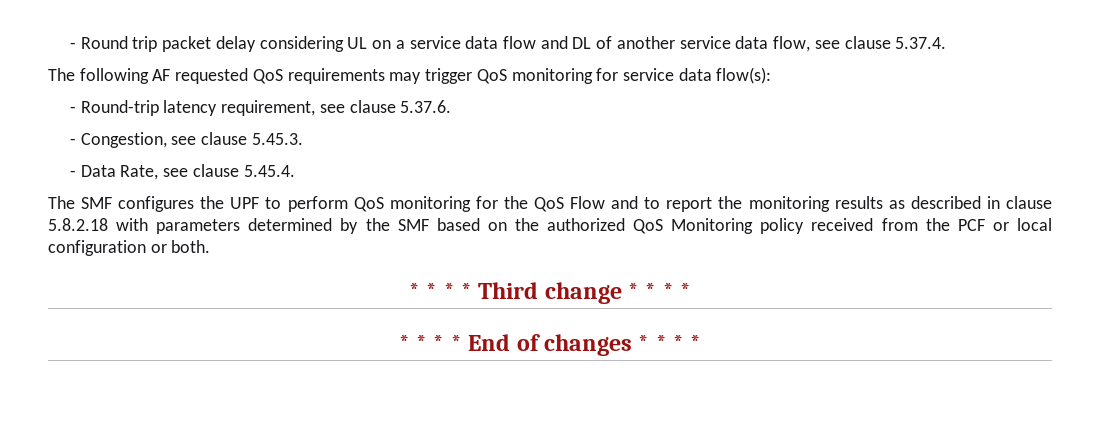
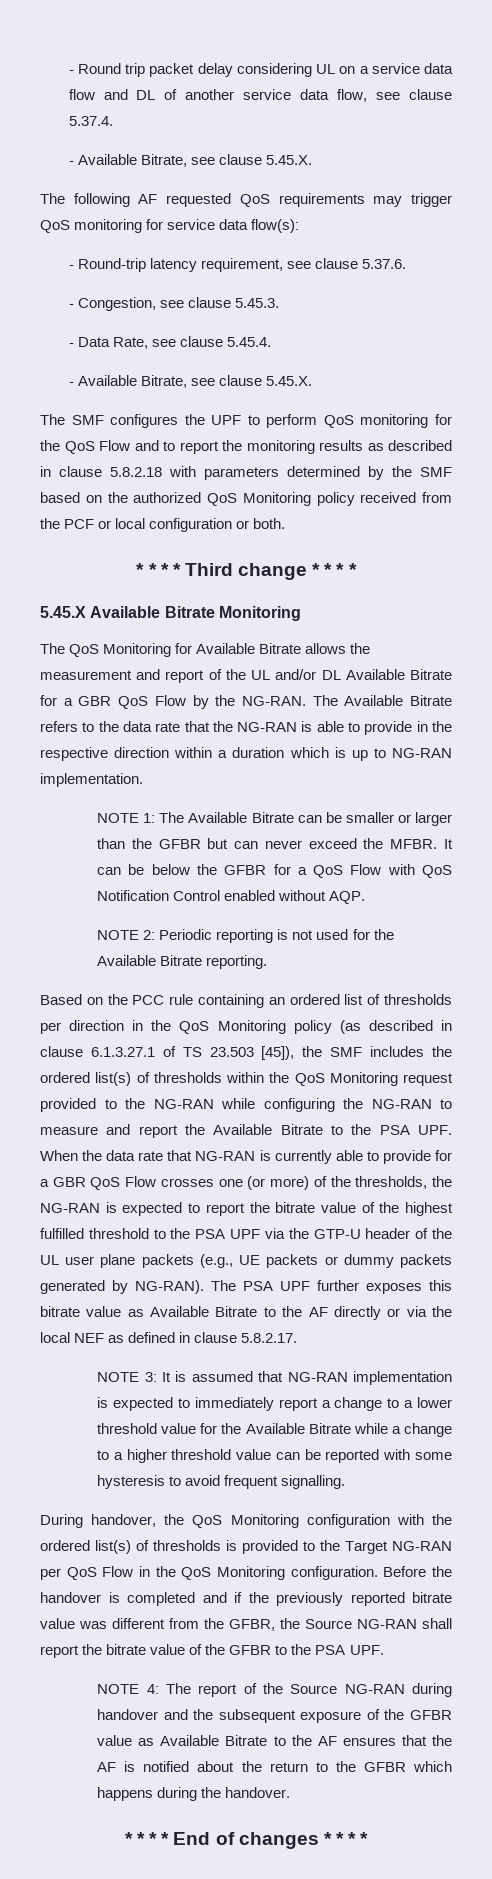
  - Round trip packet delay considering UL on a service data flow and DL of another service data flow, see clause 5.37.4.
+ - Available Bitrate, see clause 5.45.X.
  - Data Rate, see clause 5.45.4.
+ - Available Bitrate, see clause 5.45.X.
+ 5.45.X Available Bitrate Monitoring
+ The QoS Monitoring for Available Bitrate allows the measurement and report of the UL and/or DL Available Bitrate for a GBR QoS Flow by the NG-RAN. The Available Bitrate refers to the data rate that the NG-RAN is able to provide in the respective direction within a duration which is up to NG-RAN implementation.
+ NOTE 1: The Available Bitrate can be smaller or larger than the GFBR but can never exceed the MFBR. It can be below the GFBR for a QoS Flow with QoS Notification Control enabled without AQP.
+ NOTE 2: Periodic reporting is not used for the Available Bitrate reporting.
+ Based on the PCC rule containing an ordered list of thresholds per direction in the QoS Monitoring policy (as described in clause 6.1.3.27.1 of TS 23.503 [45]), the SMF includes the ordered list(s) of thresholds within the QoS Monitoring request provided to the NG-RAN while configuring the NG-RAN to measure and report the Available Bitrate to the PSA UPF. When the data rate that NG-RAN is currently able to provide for a GBR QoS Flow crosses one (or more) of the thresholds, the NG-RAN is expected to report the bitrate value of the highest fulfilled threshold to the PSA UPF via the GTP-U header of the UL user plane packets (e.g., UE packets or dummy packets generated by NG-RAN). The PSA UPF further exposes this bitrate value as Available Bitrate to the AF directly or via the local NEF as defined in clause 5.8.2.17.
+ NOTE 3: It is assumed that NG-RAN implementation is expected to immediately report a change to a lower threshold value for the Available Bitrate while a change to a higher threshold value can be reported with some hysteresis to avoid frequent signalling.
+ During handover, the QoS Monitoring configuration with the ordered list(s) of thresholds is provided to the Target NG-RAN per QoS Flow in the QoS Monitoring configuration. Before the handover is completed and if the previously reported bitrate value was different from the GFBR, the Source NG-RAN shall report the bitrate value of the GFBR to the PSA UPF.
+ NOTE 4: The report of the Source NG-RAN during handover and the subsequent exposure of the GFBR value as Available Bitrate to the AF ensures that the AF is notified about the return to the GFBR which happens during the handover.

